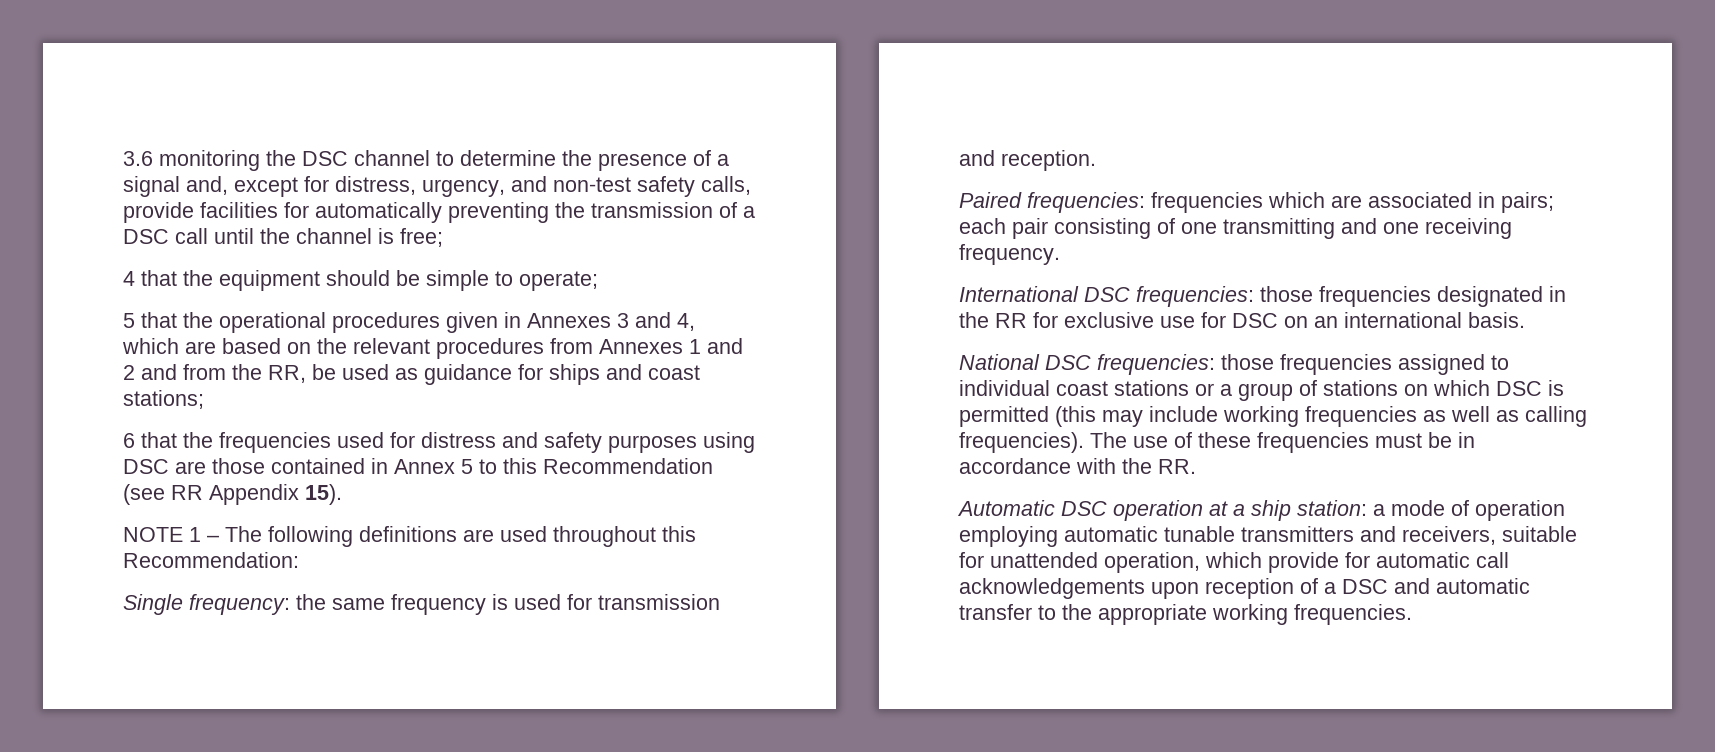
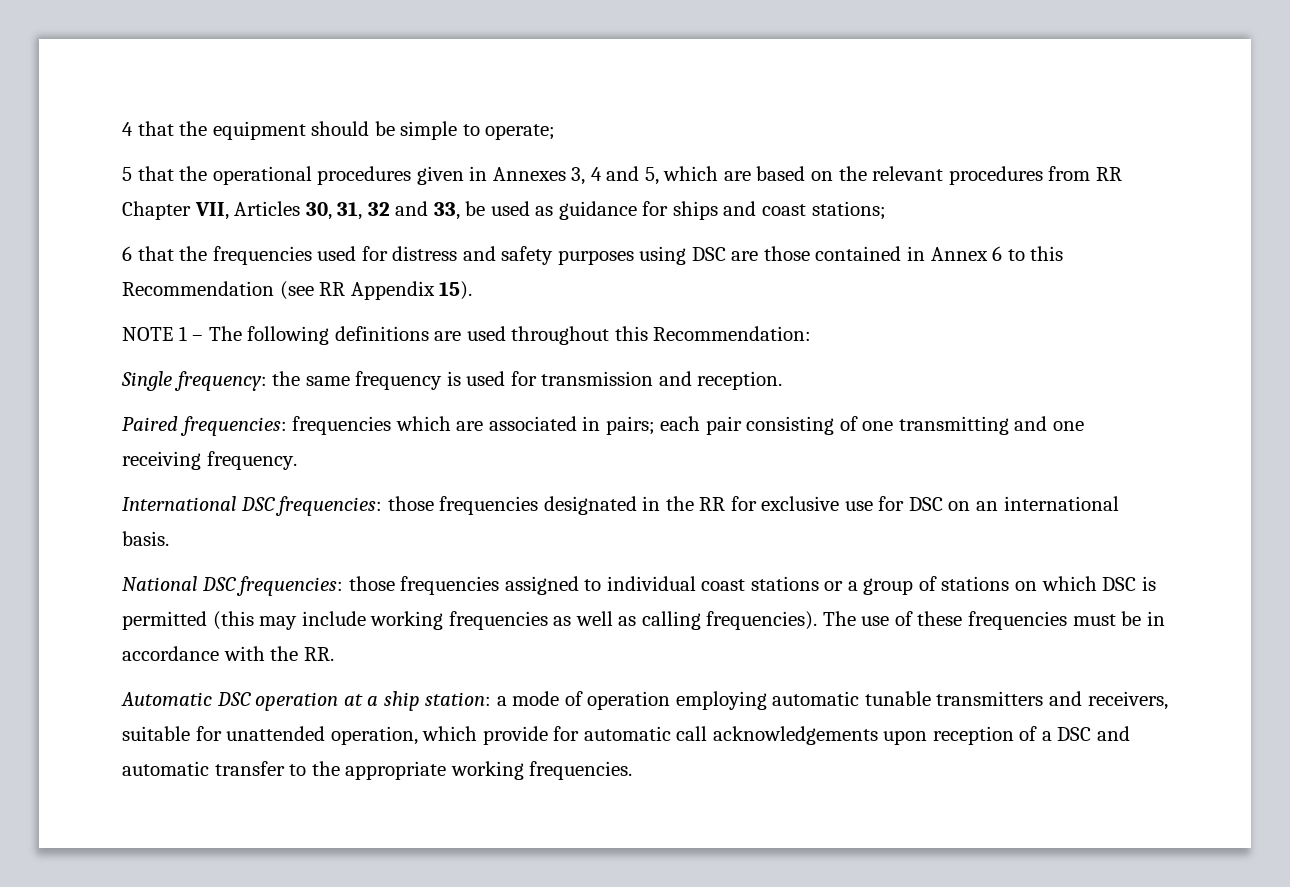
- 3.6 monitoring the DSC channel to determine the presence of a signal and, except for distress, urgency, and non-test safety calls, provide facilities for automatically preventing the transmission of a DSC call until the channel is free;
- 5 that the operational procedures given in Annexes 3 and 4, which are based on the relevant procedures from Annexes 1 and 2 and from the RR, be used as guidance for ships and coast stations;
+ 5 that the operational procedures given in Annexes 3, 4 and 5, which are based on the relevant procedures from RR Chapter VII, Articles 30, 31, 32 and 33, be used as guidance for ships and coast stations;
- 6 that the frequencies used for distress and safety purposes using DSC are those contained in Annex 5 to this Recommendation (see RR Appendix 15).
+ 6 that the frequencies used for distress and safety purposes using DSC are those contained in Annex 6 to this Recommendation (see RR Appendix 15).

